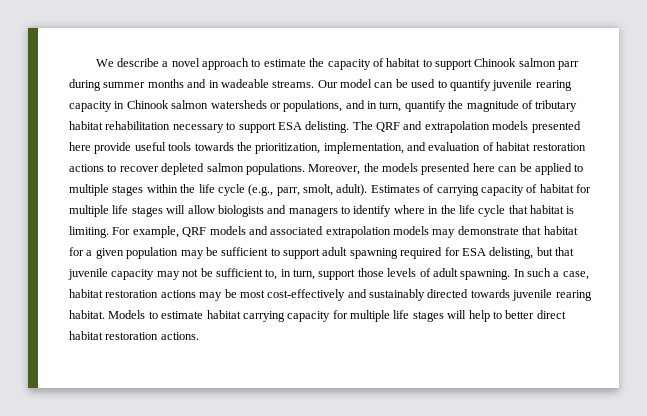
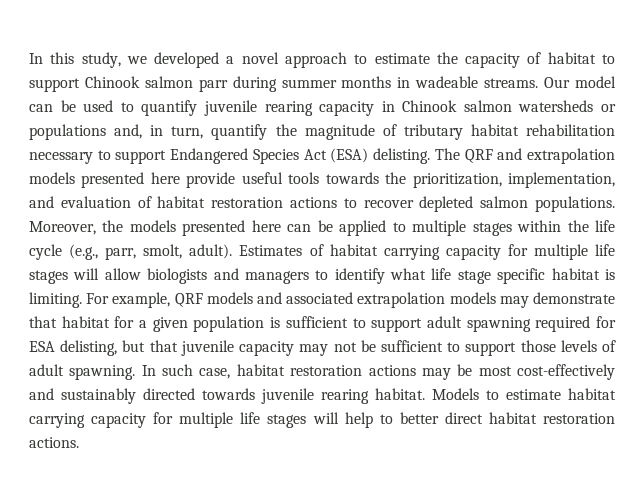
- We describe a novel approach to estimate the capacity of habitat to support Chinook salmon parr during summer months and in wadeable streams.
+ In this study, we developed a novel approach to estimate the capacity of habitat to support Chinook salmon parr during summer months in wadeable streams.
- Our model can be used to quantify juvenile rearing capacity in Chinook salmon watersheds or populations, and in turn, quantify the magnitude of tributary habitat rehabilitation necessary to support ESA delisting.
+ Our model can be used to quantify juvenile rearing capacity in Chinook salmon watersheds or populations and, in turn, quantify the magnitude of tributary habitat rehabilitation necessary to support Endangered Species Act (ESA) delisting.
- Estimates of carrying capacity of habitat for multiple life stages will allow biologists and managers to identify where in the life cycle that habitat is limiting.
+ Estimates of habitat carrying capacity for multiple life stages will allow biologists and managers to identify what life stage specific habitat is limiting.
- For example, QRF models and associated extrapolation models may demonstrate that habitat for a given population may be sufficient to support adult spawning required for ESA delisting, but that juvenile capacity may not be sufficient to, in turn, support those levels of adult spawning.
+ For example, QRF models and associated extrapolation models may demonstrate that habitat for a given population is sufficient to support adult spawning required for ESA delisting, but that juvenile capacity may not be sufficient to support those levels of adult spawning.
- In such a case, habitat restoration actions may be most cost-effectively and sustainably directed towards juvenile rearing habitat.
+ In such case, habitat restoration actions may be most cost-effectively and sustainably directed towards juvenile rearing habitat.

